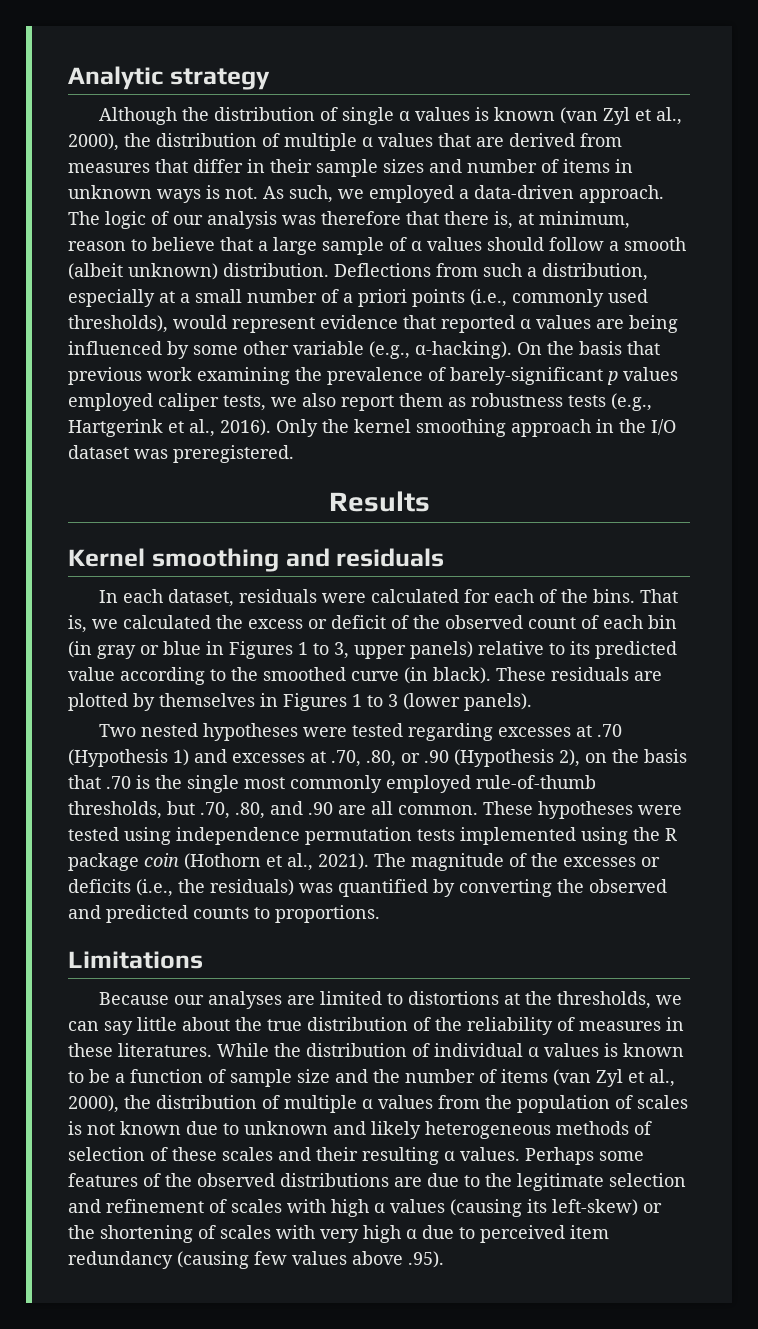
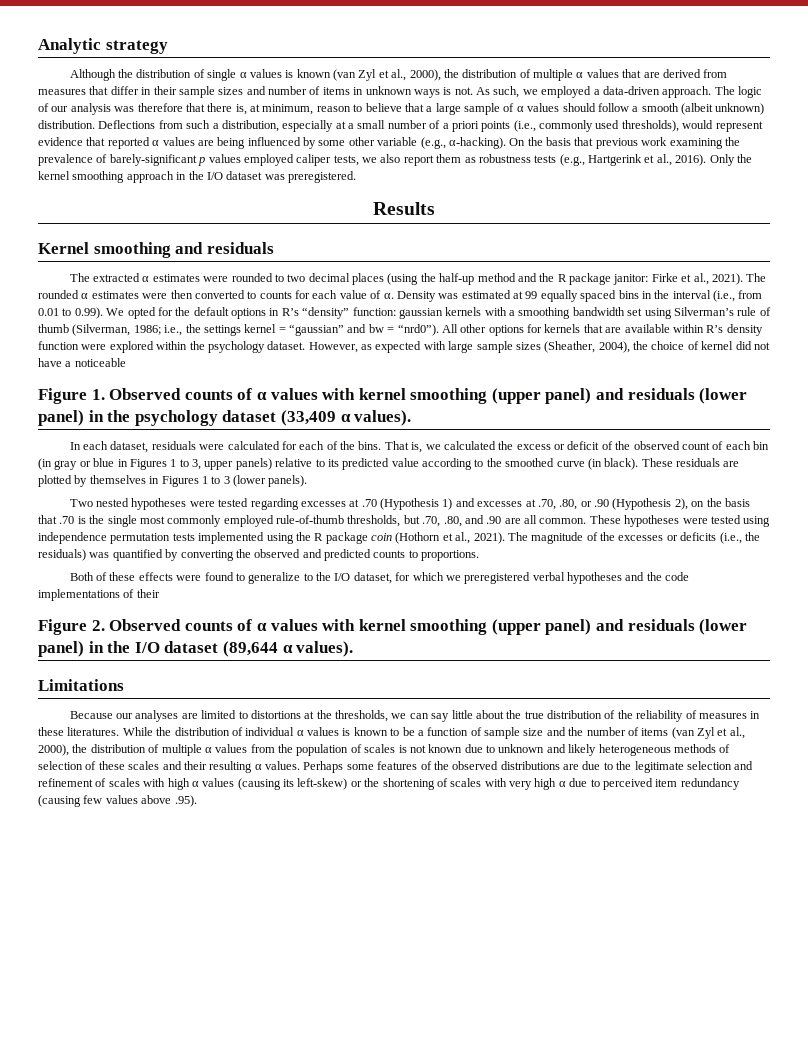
+ The extracted α estimates were rounded to two decimal places (using the half-up method and the R package janitor: Firke et al., 2021). The rounded α estimates were then converted to counts for each value of α. Density was estimated at 99 equally spaced bins in the interval (i.e., from 0.01 to 0.99). We opted for the default options in R’s “density” function: gaussian kernels with a smoothing bandwidth set using Silverman’s rule of thumb (Silverman, 1986; i.e., the settings kernel = “gaussian” and bw = “nrd0”). All other options for kernels that are available within R’s density function were explored within the psychology dataset. However, as expected with large sample sizes (Sheather, 2004), the choice of kernel did not have a noticeable
+ Figure 1. Observed counts of α values with kernel smoothing (upper panel) and residuals (lower panel) in the psychology dataset (33,409 α values).
+ Both of these effects were found to generalize to the I/O dataset, for which we preregistered verbal hypotheses and the code implementations of their
+ Figure 2. Observed counts of α values with kernel smoothing (upper panel) and residuals (lower panel) in the I/O dataset (89,644 α values).

